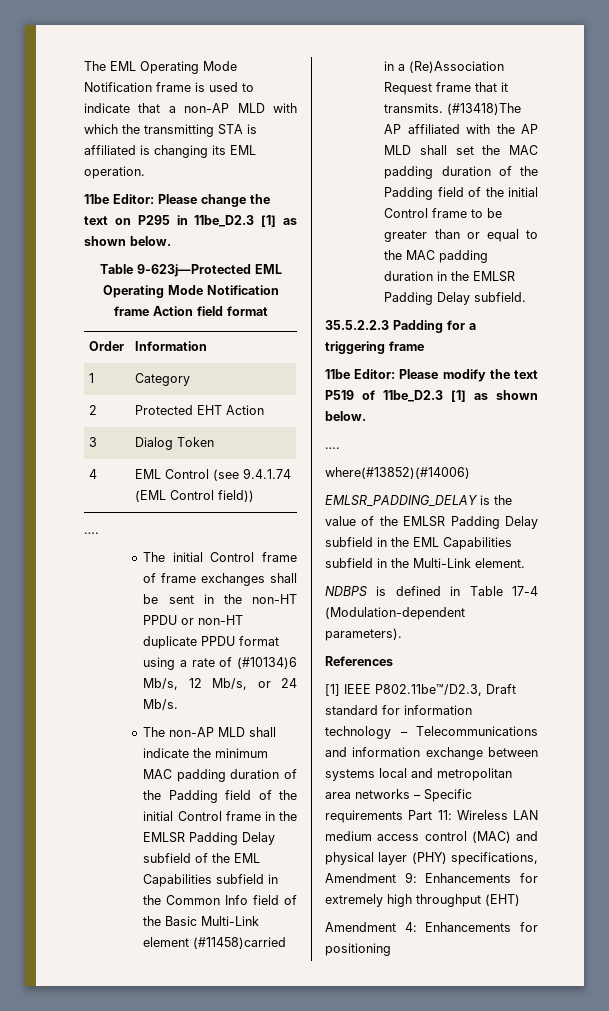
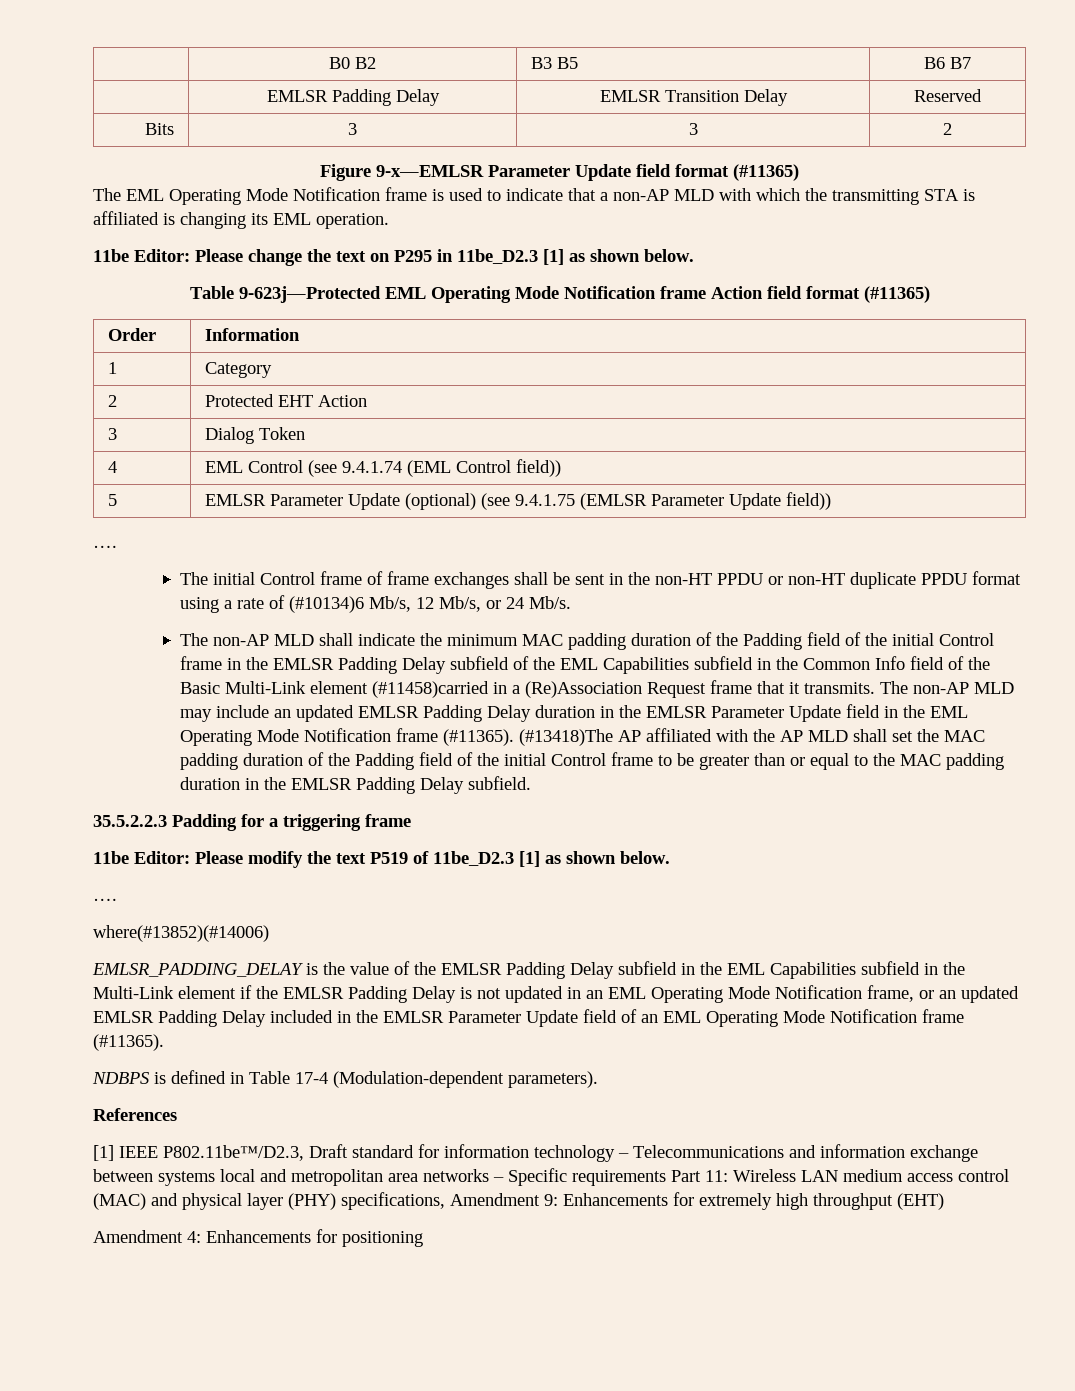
+ | B0 B2 | B3 B5 | B6 B7
+ | EMLSR Padding Delay | EMLSR Transition Delay | Reserved
+ Bits | 3 | 3 | 2
+ Figure 9-x—EMLSR Parameter Update field format (#11365)
- Table 9-623j—Protected EML Operating Mode Notification frame Action field format
+ Table 9-623j—Protected EML Operating Mode Notification frame Action field format (#11365)
+ 5 | EMLSR Parameter Update (optional) (see 9.4.1.75 (EMLSR Parameter Update field))
+ The non-AP MLD may include an updated EMLSR Padding Delay duration in the EMLSR Parameter Update field in the EML Operating Mode Notification frame (#11365).
- EMLSR_PADDING_DELAY is the value of the EMLSR Padding Delay subfield in the EML Capabilities subfield in the Multi-Link element.
+ EMLSR_PADDING_DELAY is the value of the EMLSR Padding Delay subfield in the EML Capabilities subfield in the Multi-Link element if the EMLSR Padding Delay is not updated in an EML Operating Mode Notification frame, or an updated EMLSR Padding Delay included in the EMLSR Parameter Update field of an EML Operating Mode Notification frame (#11365).

